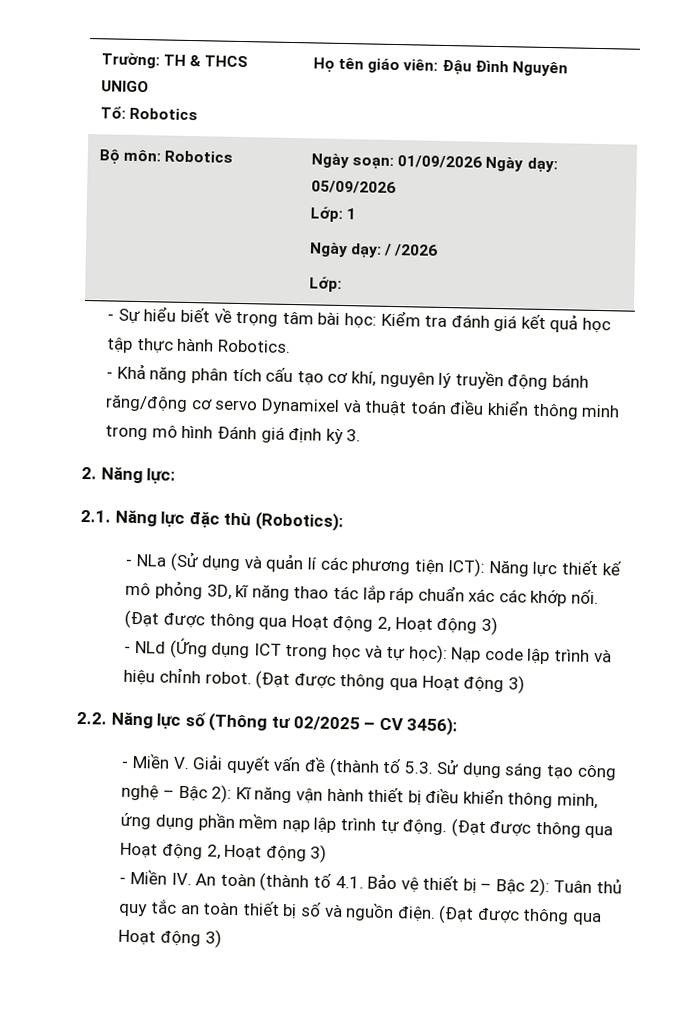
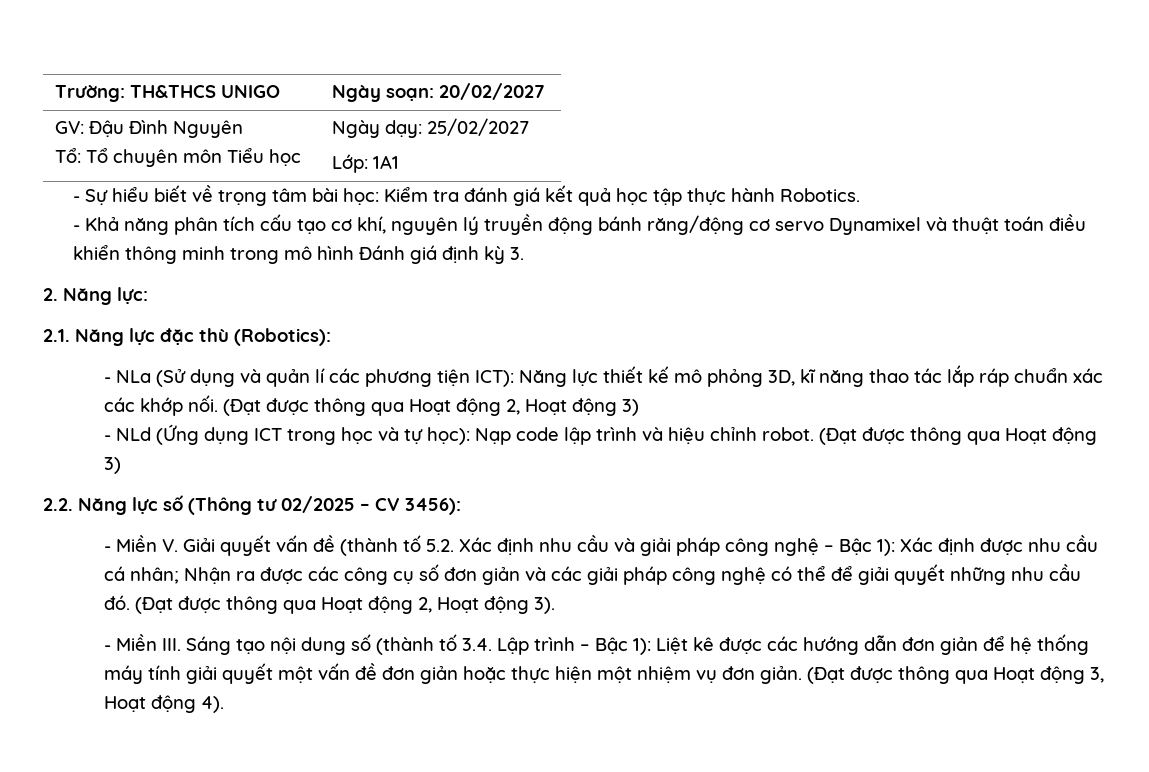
- Trường: TH & THCS UNIGO
- Tổ: Robotics | Họ tên giáo viên: Đậu Đình Nguyên
- Bộ môn: Robotics | Ngày soạn: 01/09/2026 Ngày dạy: 05/09/2026
- Lớp: 1
- Ngày dạy: / /2026
- Lớp:
+ Trường: TH&THCS UNIGO | Ngày soạn: 20/02/2027
+ GV: Đậu Đình Nguyên
+ Tổ: Tổ chuyên môn Tiểu học | Ngày dạy: 25/02/2027
+ Lớp: 1A1
- - Miền V. Giải quyết vấn đề (thành tố 5.3. Sử dụng sáng tạo công nghệ – Bậc 2): Kĩ năng vận hành thiết bị điều khiển thông minh, ứng dụng phần mềm nạp lập trình tự động. (Đạt được thông qua Hoạt động 2, Hoạt động 3)
- - Miền IV. An toàn (thành tố 4.1. Bảo vệ thiết bị – Bậc 2): Tuân thủ quy tắc an toàn thiết bị số và nguồn điện. (Đạt được thông qua Hoạt động 3)
+ - Miền V. Giải quyết vấn đề (thành tố 5.2. Xác định nhu cầu và giải pháp công nghệ – Bậc 1): Xác định được nhu cầu cá nhân; Nhận ra được các công cụ số đơn giản và các giải pháp công nghệ có thể để giải quyết những nhu cầu đó. (Đạt được thông qua Hoạt động 2, Hoạt động 3).
+ - Miền III. Sáng tạo nội dung số (thành tố 3.4. Lập trình – Bậc 1): Liệt kê được các hướng dẫn đơn giản để hệ thống máy tính giải quyết một vấn đề đơn giản hoặc thực hiện một nhiệm vụ đơn giản. (Đạt được thông qua Hoạt động 3, Hoạt động 4).

